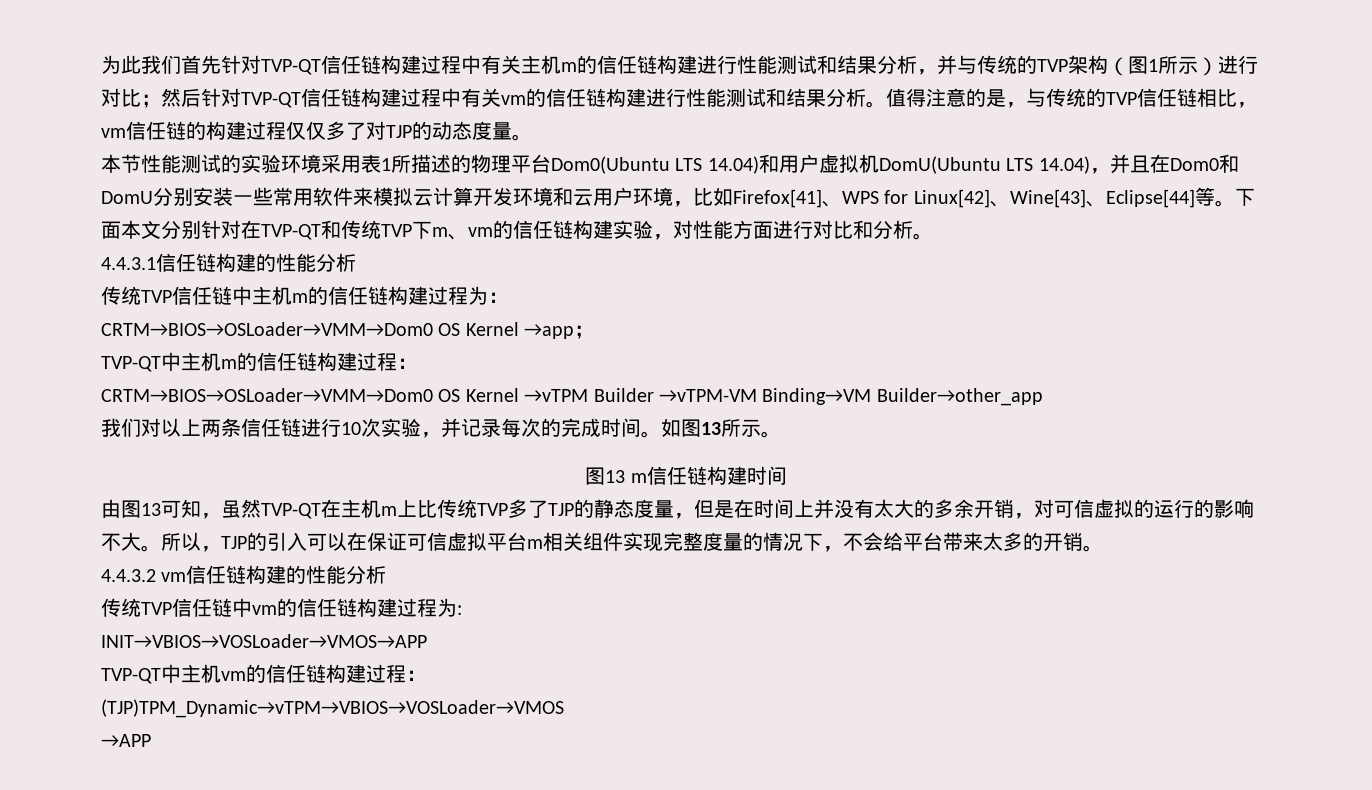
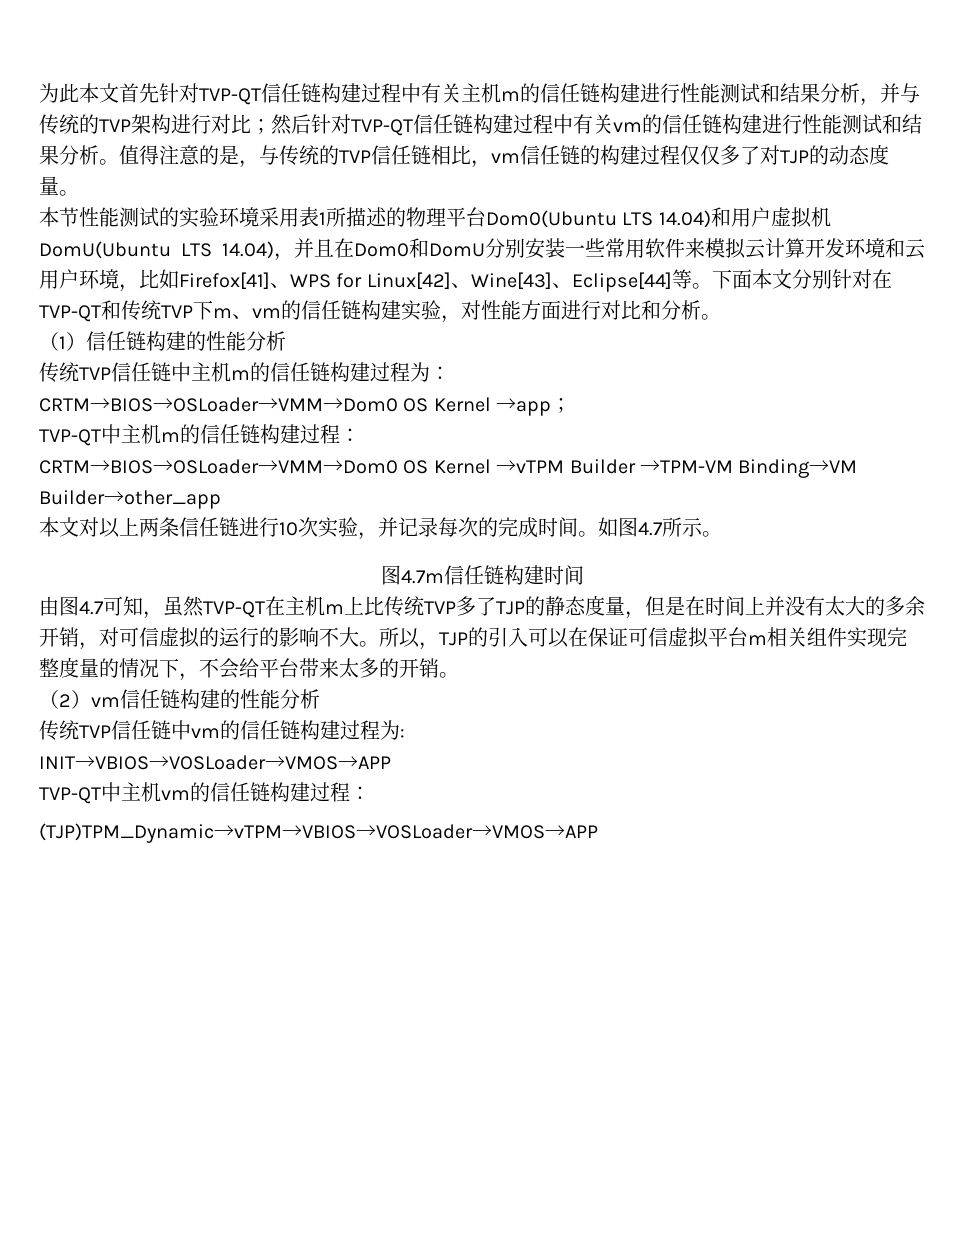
- 为此我们首先针对TVP-QT信任链构建过程中有关主机m的信任链构建进行性能测试和结果分析，并与传统的TVP架构（图1所示）进行对比；然后针对TVP-QT信任链构建过程中有关vm的信任链构建进行性能测试和结果分析。
+ 为此本文首先针对TVP-QT信任链构建过程中有关主机m的信任链构建进行性能测试和结果分析，并与传统的TVP架构进行对比；然后针对TVP-QT信任链构建过程中有关vm的信任链构建进行性能测试和结果分析。
- 4.4.3.1信任链构建的性能分析
+ （1）信任链构建的性能分析
- CRTM→BIOS→OSLoader→VMM→Dom0 OS Kernel →vTPM Builder →vTPM-VM Binding→VM Builder→other_app
+ CRTM→BIOS→OSLoader→VMM→Dom0 OS Kernel →vTPM Builder →TPM-VM Binding→VM Builder→other_app
- 我们对以上两条信任链进行10次实验，并记录每次的完成时间。
+ 本文对以上两条信任链进行10次实验，并记录每次的完成时间。
- 如图13所示。
+ 如图4.7所示。
- 图13 m信任链构建时间
+ 图4.7m信任链构建时间
- 由图13可知，虽然TVP-QT在主机m上比传统TVP多了TJP的静态度量，但是在时间上并没有太大的多余开销，对可信虚拟的运行的影响不大。
+ 由图4.7可知，虽然TVP-QT在主机m上比传统TVP多了TJP的静态度量，但是在时间上并没有太大的多余开销，对可信虚拟的运行的影响不大。
- 4.4.3.2 vm信任链构建的性能分析
+ （2）vm信任链构建的性能分析
- (TJP)TPM_Dynamic→vTPM→VBIOS→VOSLoader→VMOS
- →APP
+ (TJP)TPM_Dynamic→vTPM→VBIOS→VOSLoader→VMOS→APP

